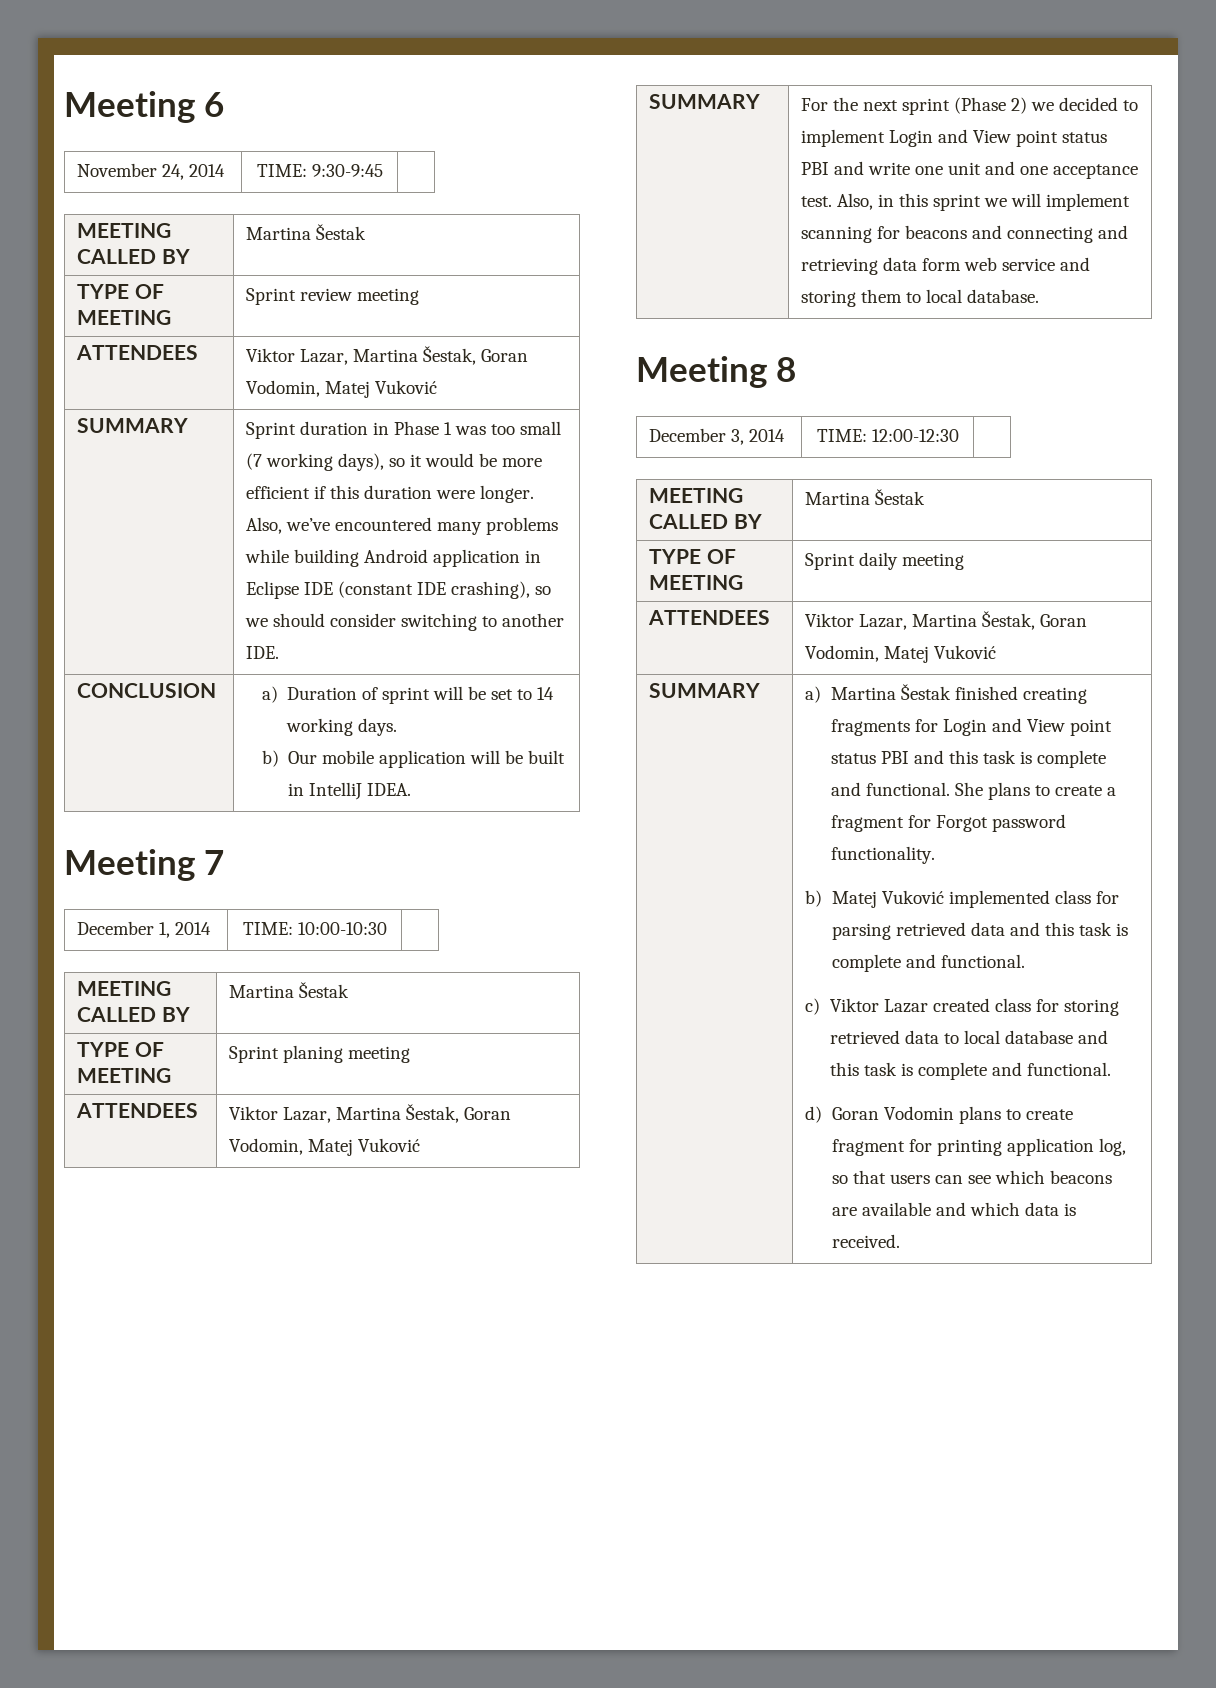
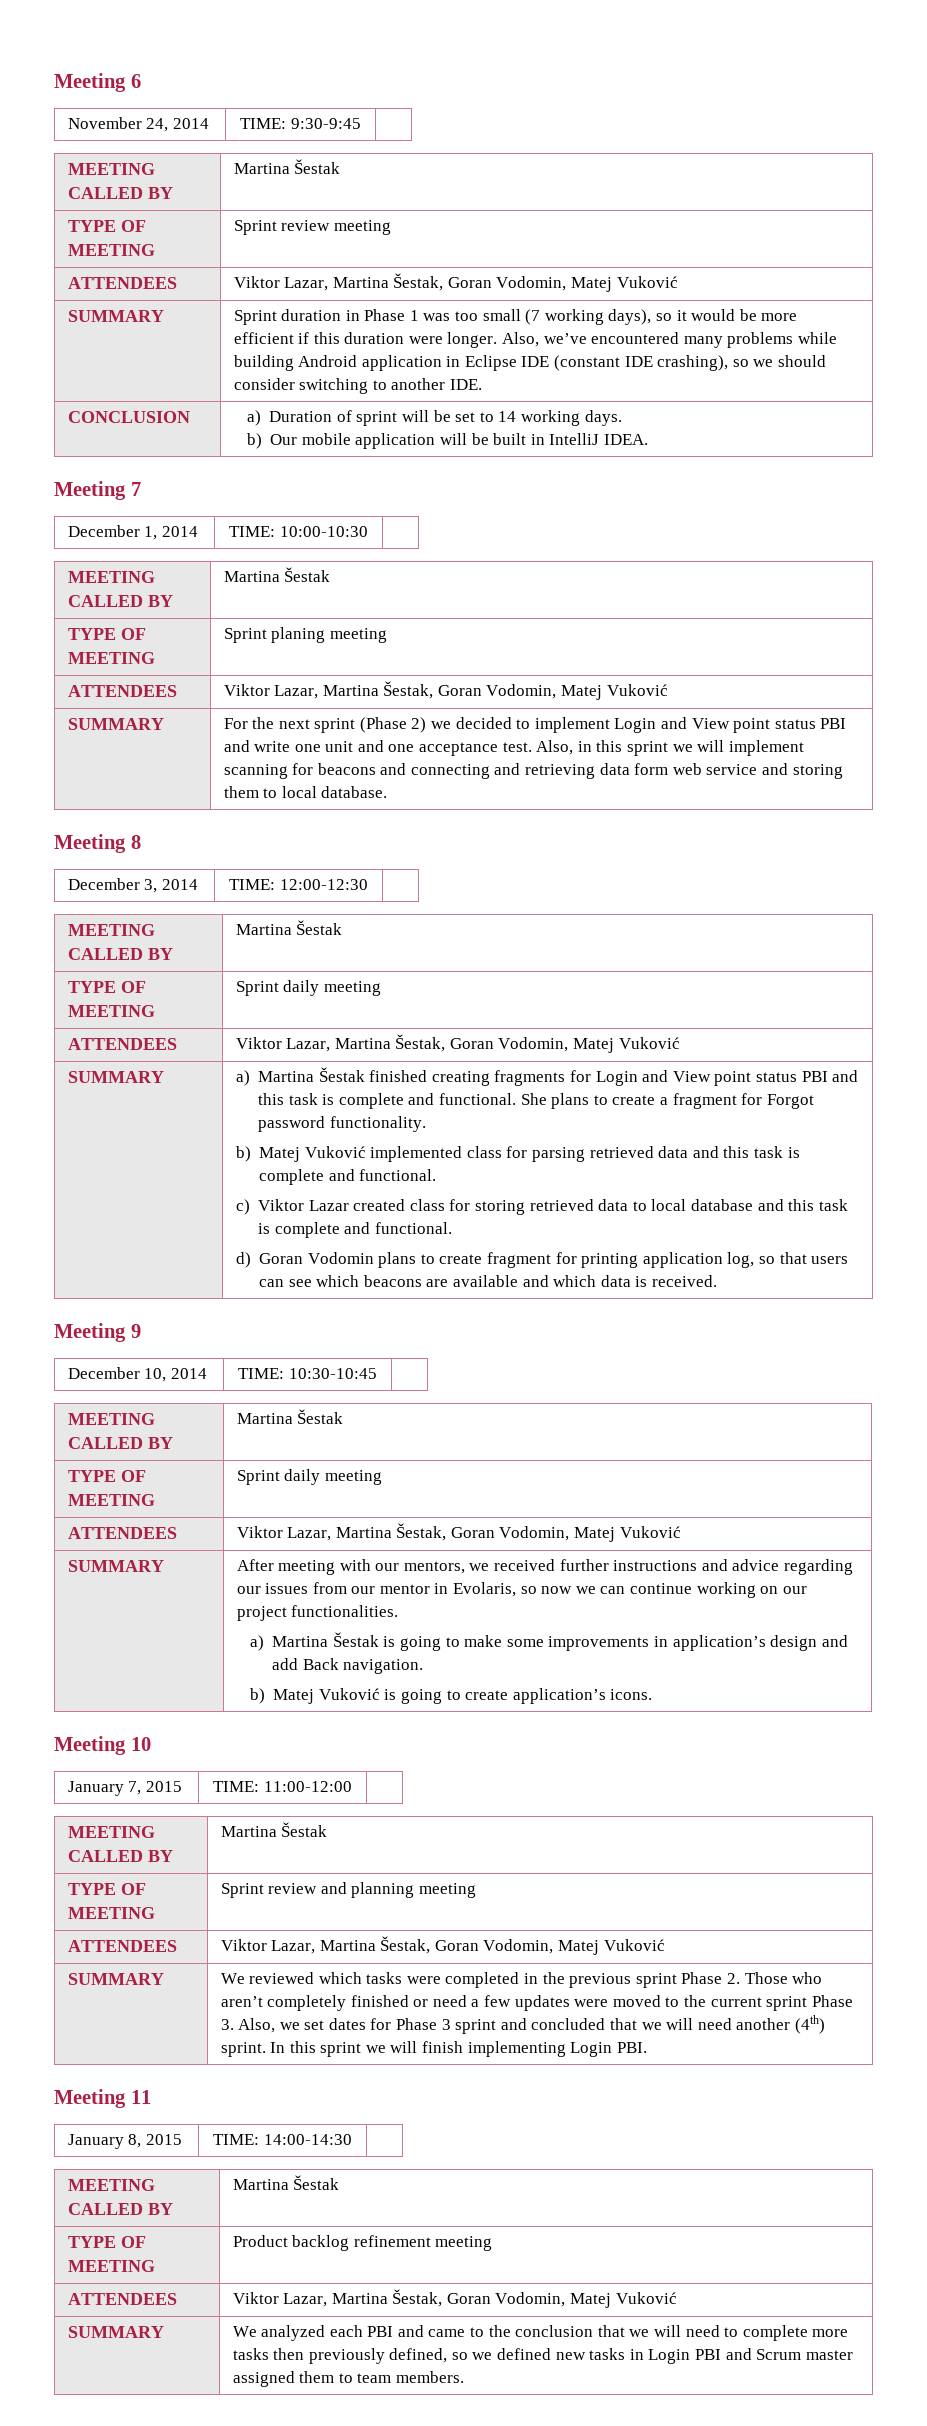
+ Meeting 9
+ December 10, 2014 | TIME: 10:30-10:45 |
+ MEETING CALLED BY | Martina Šestak
+ TYPE OF MEETING | Sprint daily meeting
+ ATTENDEES | Viktor Lazar, Martina Šestak, Goran Vodomin, Matej Vuković
+ SUMMARY | After meeting with our mentors, we received further instructions and advice regarding our issues from our mentor in Evolaris, so now we can continue working on our project functionalities.
+ a) Martina Šestak is going to make some improvements in application’s design and add Back navigation.
+ b) Matej Vuković is going to create application’s icons.
+ Meeting 10
+ January 7, 2015 | TIME: 11:00-12:00 |
+ MEETING CALLED BY | Martina Šestak
+ TYPE OF MEETING | Sprint review and planning meeting
+ ATTENDEES | Viktor Lazar, Martina Šestak, Goran Vodomin, Matej Vuković
+ SUMMARY | We reviewed which tasks were completed in the previous sprint Phase 2. Those who aren’t completely finished or need a few updates were moved to the current sprint Phase 3. Also, we set dates for Phase 3 sprint and concluded that we will need another (4th) sprint. In this sprint we will finish implementing Login PBI.
+ Meeting 11
+ January 8, 2015 | TIME: 14:00-14:30 |
+ MEETING CALLED BY | Martina Šestak
+ TYPE OF MEETING | Product backlog refinement meeting
+ ATTENDEES | Viktor Lazar, Martina Šestak, Goran Vodomin, Matej Vuković
+ SUMMARY | We analyzed each PBI and came to the conclusion that we will need to complete more tasks then previously defined, so we defined new tasks in Login PBI and Scrum master assigned them to team members.

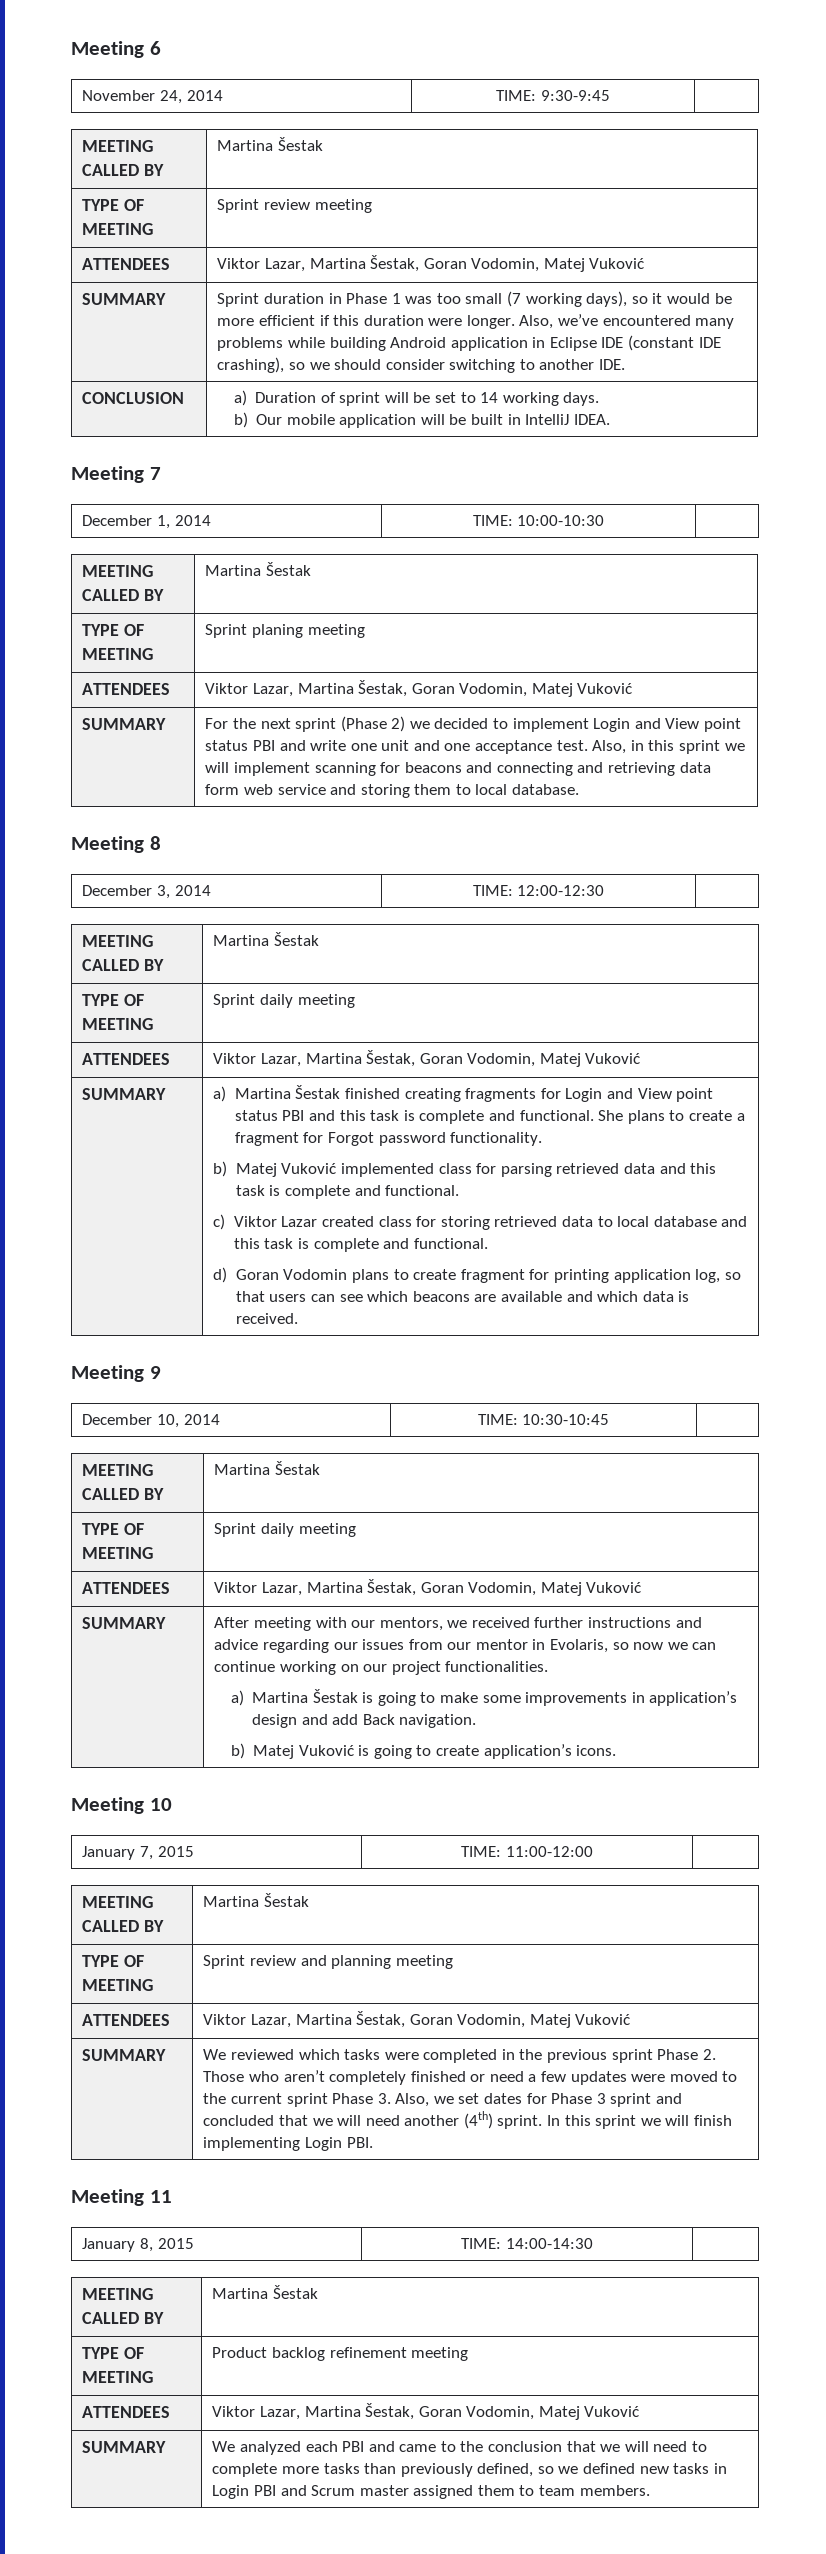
- SUMMARY | We analyzed each PBI and came to the conclusion that we will need to complete more tasks then previously defined, so we defined new tasks in Login PBI and Scrum master assigned them to team members.
+ SUMMARY | We analyzed each PBI and came to the conclusion that we will need to complete more tasks than previously defined, so we defined new tasks in Login PBI and Scrum master assigned them to team members.

